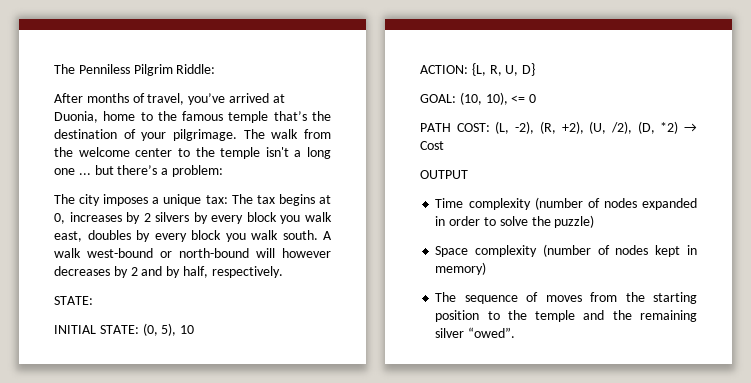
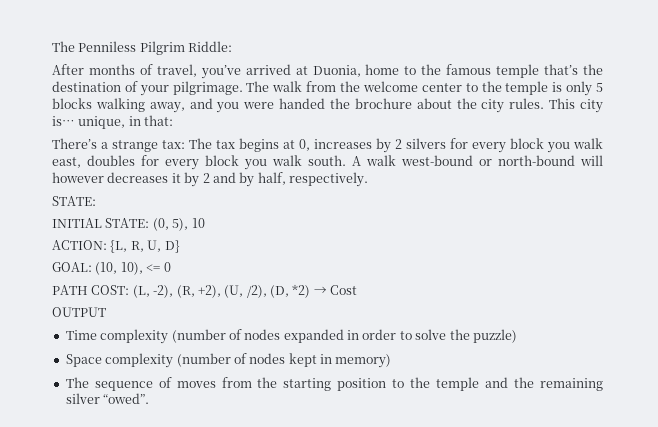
- The walk from the welcome center to the temple isn't a long one ... but there’s a problem:
- The city imposes a unique tax: The tax begins at 0, increases by 2 silvers by every block you walk east, doubles by every block you walk south.
+ The walk from the welcome center to the temple is only 5 blocks walking away, and you were handed the brochure about the city rules. This city is… unique, in that:
+ There’s a strange tax: The tax begins at 0, increases by 2 silvers for every block you walk east, doubles for every block you walk south.
- A walk west-bound or north-bound will however decreases by 2 and by half, respectively.
+ A walk west-bound or north-bound will however decreases it by 2 and by half, respectively.

